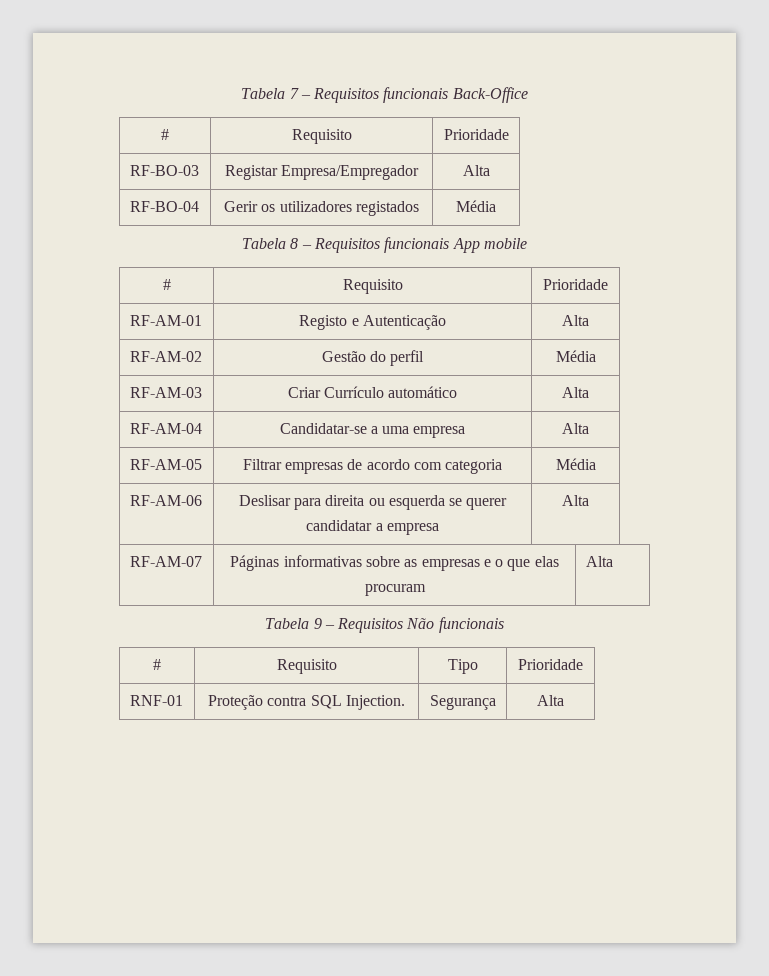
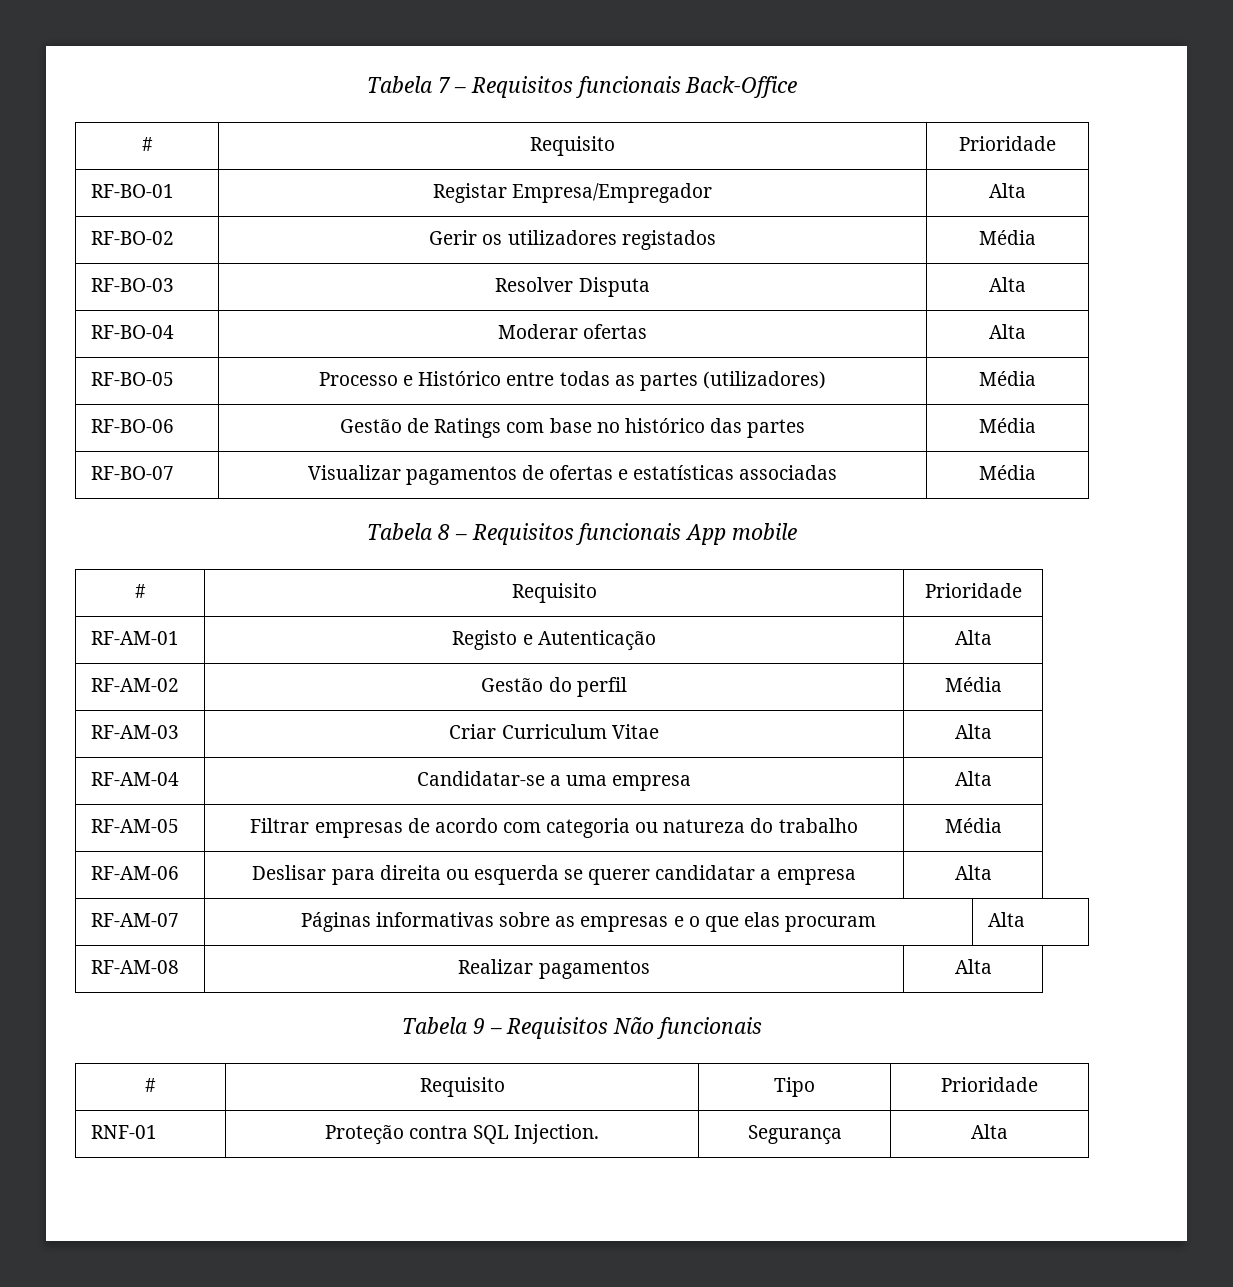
- RF-BO-03 | Registar Empresa/Empregador | Alta
+ RF-BO-01 | Registar Empresa/Empregador | Alta
- RF-BO-04 | Gerir os utilizadores registados | Média
+ RF-BO-02 | Gerir os utilizadores registados | Média
+ RF-BO-03 | Resolver Disputa | Alta
+ RF-BO-04 | Moderar ofertas | Alta
+ RF-BO-05 | Processo e Histórico entre todas as partes (utilizadores) | Média
+ RF-BO-06 | Gestão de Ratings com base no histórico das partes | Média
+ RF-BO-07 | Visualizar pagamentos de ofertas e estatísticas associadas | Média
- RF-AM-03 | Criar Currículo automático | Alta
+ RF-AM-03 | Criar Curriculum Vitae | Alta
- RF-AM-05 | Filtrar empresas de acordo com categoria | Média
+ RF-AM-05 | Filtrar empresas de acordo com categoria ou natureza do trabalho | Média
+ RF-AM-08 | Realizar pagamentos | Alta

